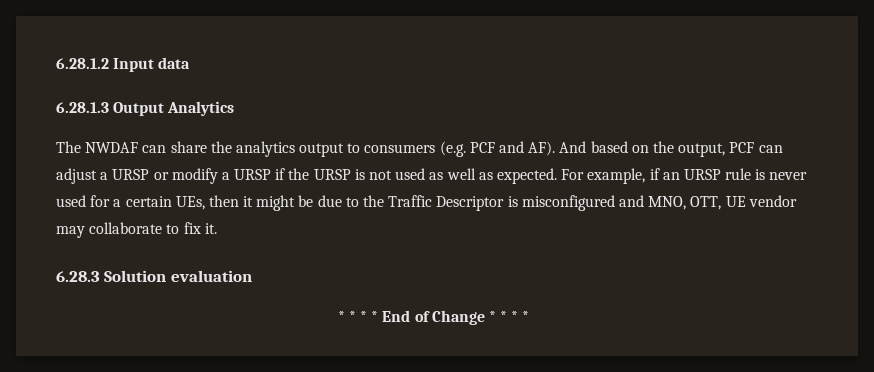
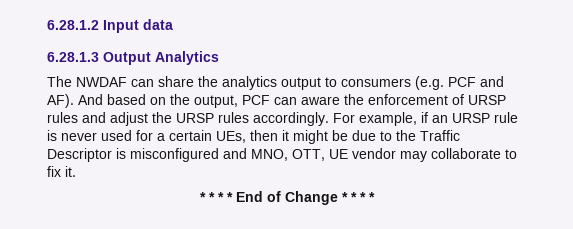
- The NWDAF can share the analytics output to consumers (e.g. PCF and AF). And based on the output, PCF can adjust a URSP or modify a URSP if the URSP is not used as well as expected.
+ The NWDAF can share the analytics output to consumers (e.g. PCF and AF). And based on the output, PCF can aware the enforcement of URSP rules and adjust the URSP rules accordingly.
- 6.28.3 Solution evaluation

